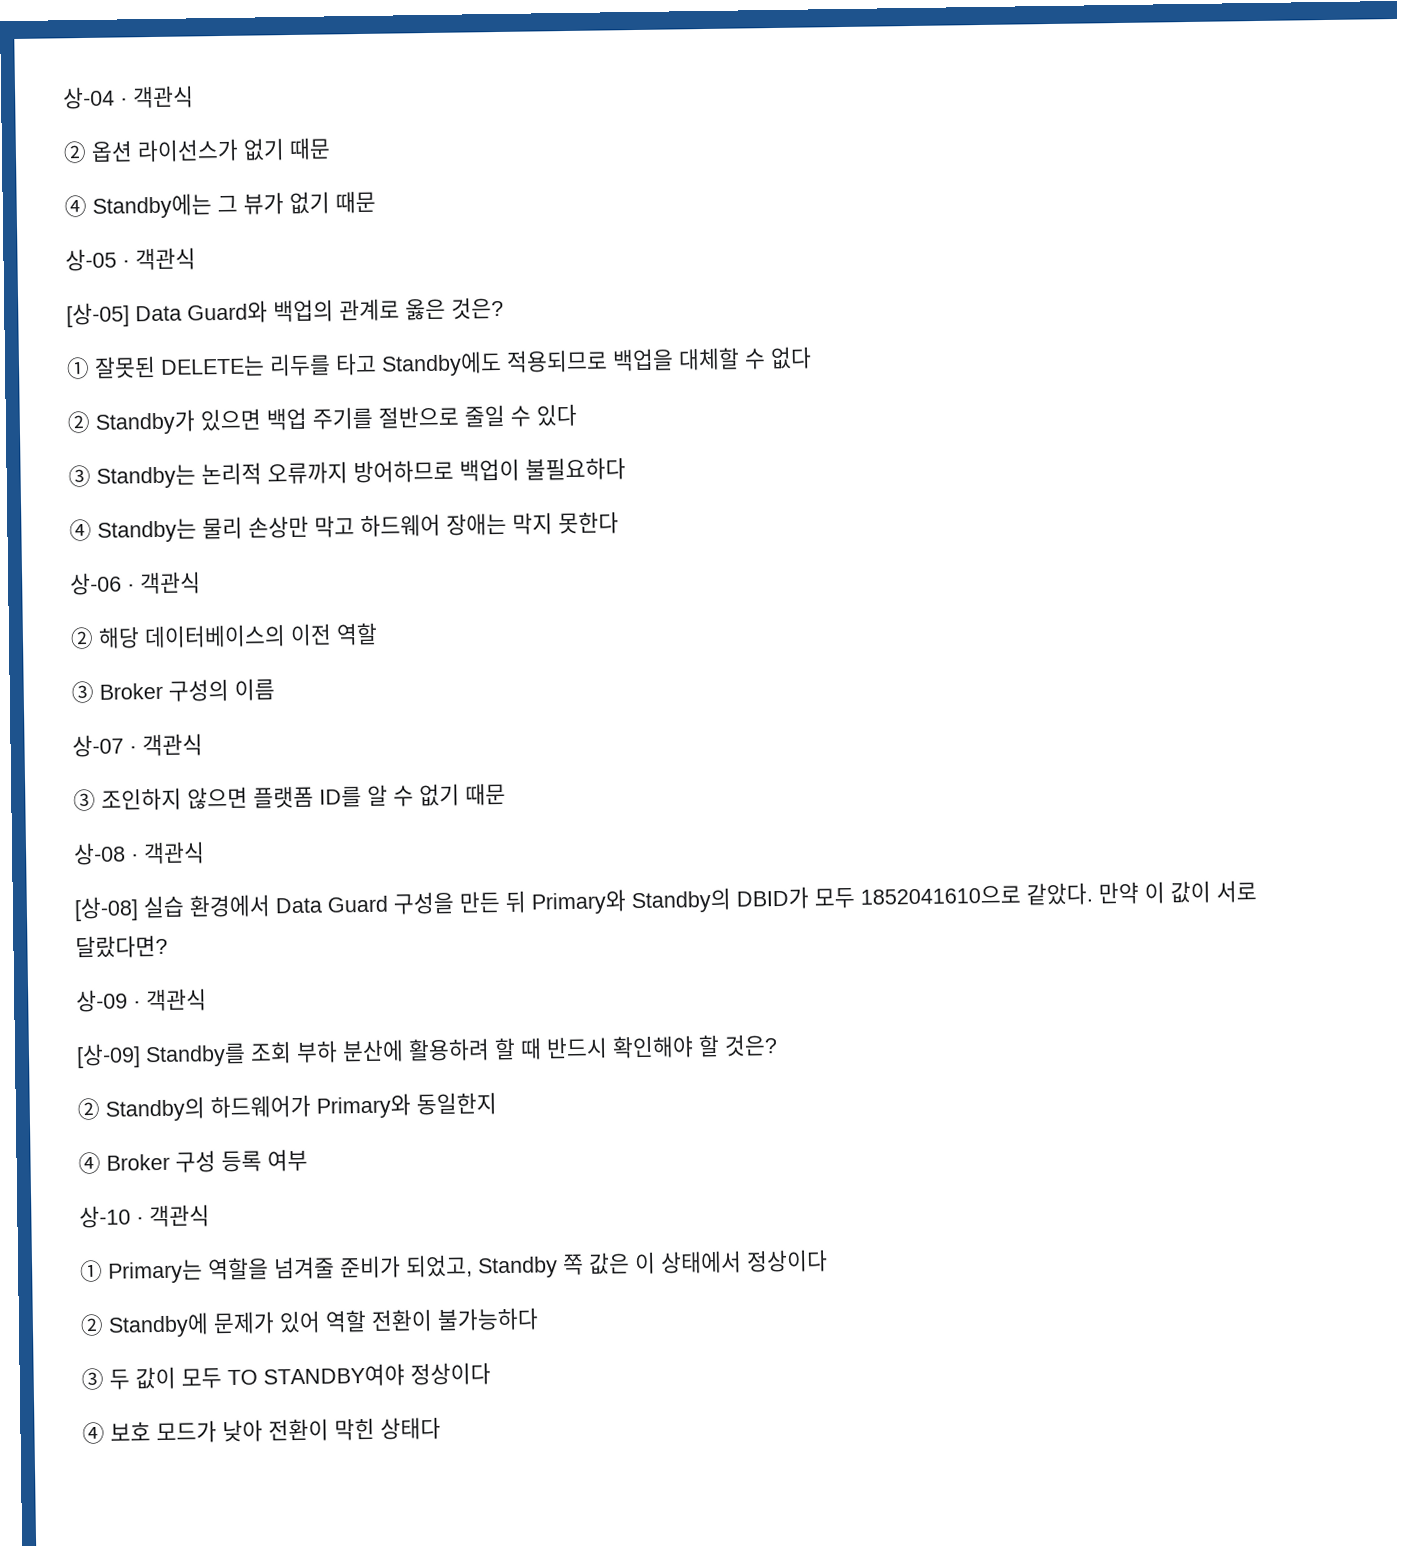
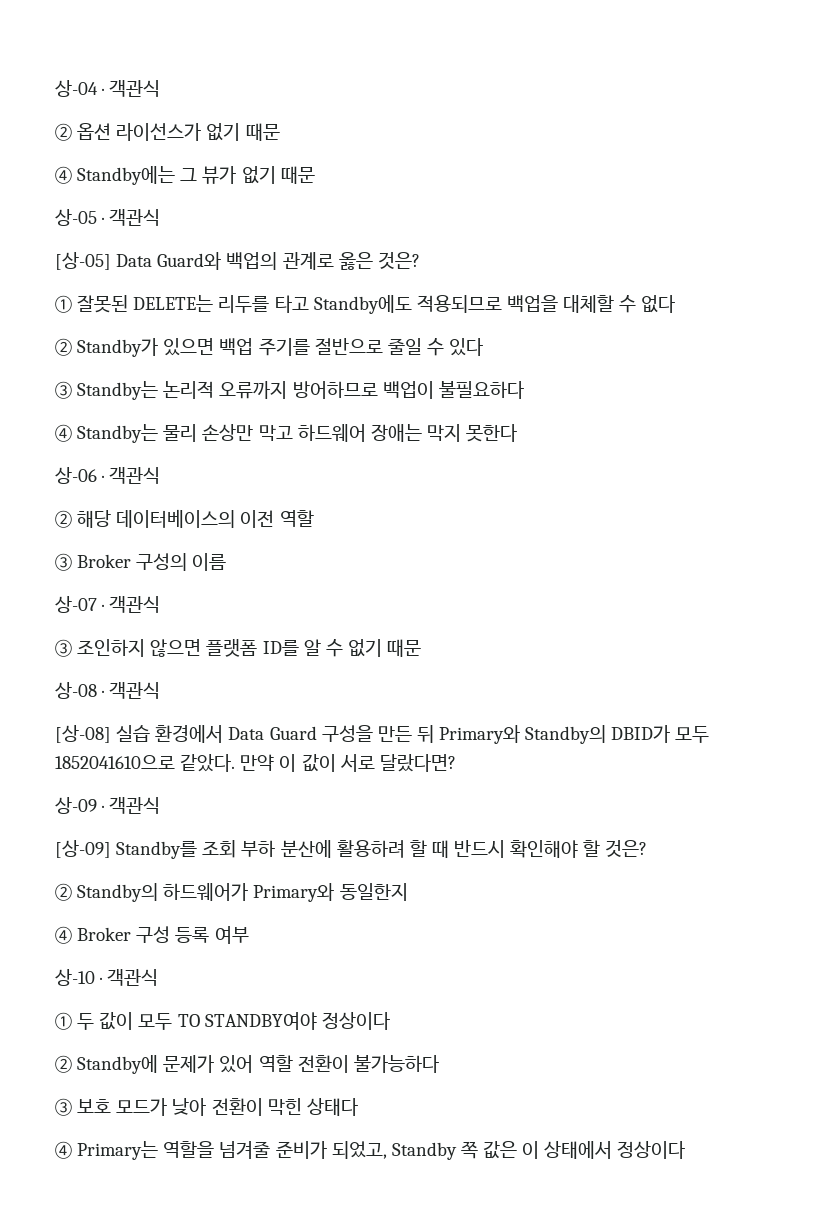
- ① Primary는 역할을 넘겨줄 준비가 되었고, Standby 쪽 값은 이 상태에서 정상이다
+ ① 두 값이 모두 TO STANDBY여야 정상이다
+ ② Standby에 문제가 있어 역할 전환이 불가능하다
+ ③ 보호 모드가 낮아 전환이 막힌 상태다
+ ④ Primary는 역할을 넘겨줄 준비가 되었고, Standby 쪽 값은 이 상태에서 정상이다
- ② Standby에 문제가 있어 역할 전환이 불가능하다
- ③ 두 값이 모두 TO STANDBY여야 정상이다
- ④ 보호 모드가 낮아 전환이 막힌 상태다

